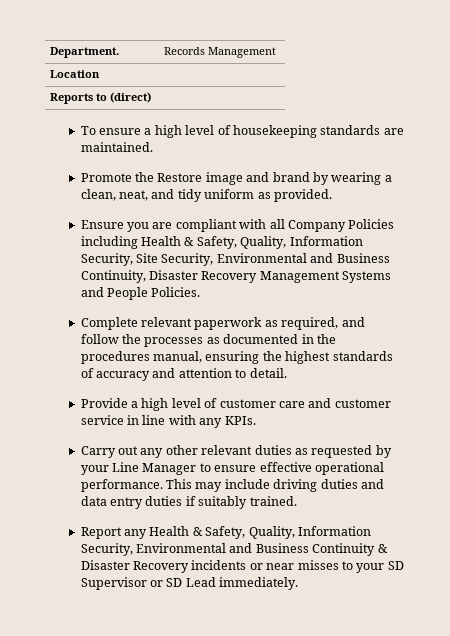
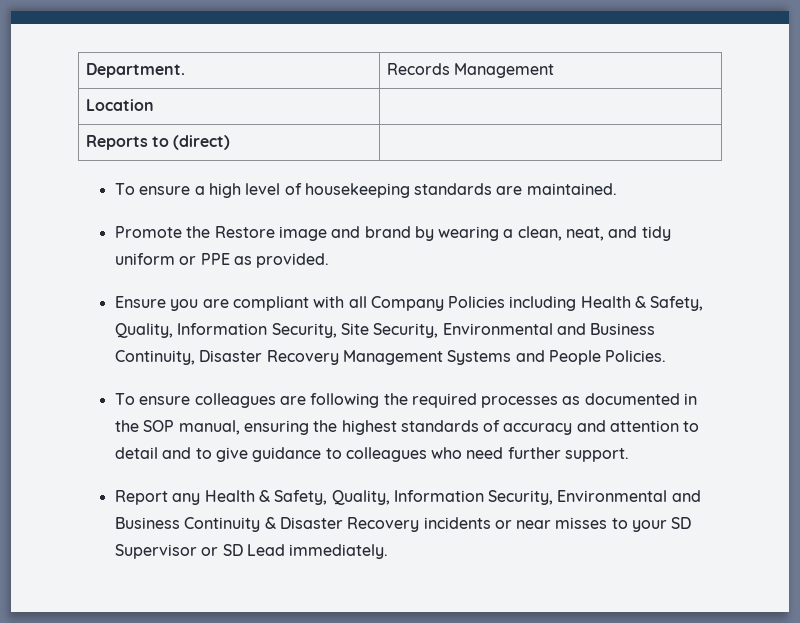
- Promote the Restore image and brand by wearing a clean, neat, and tidy uniform as provided.
+ Promote the Restore image and brand by wearing a clean, neat, and tidy uniform or PPE as provided.
- Complete relevant paperwork as required, and follow the processes as documented in the procedures manual, ensuring the highest standards of accuracy and attention to detail.
- Provide a high level of customer care and customer service in line with any KPIs.
- Carry out any other relevant duties as requested by your Line Manager to ensure effective operational performance. This may include driving duties and data entry duties if suitably trained.
+ To ensure colleagues are following the required processes as documented in the SOP manual, ensuring the highest standards of accuracy and attention to detail and to give guidance to colleagues who need further support.

